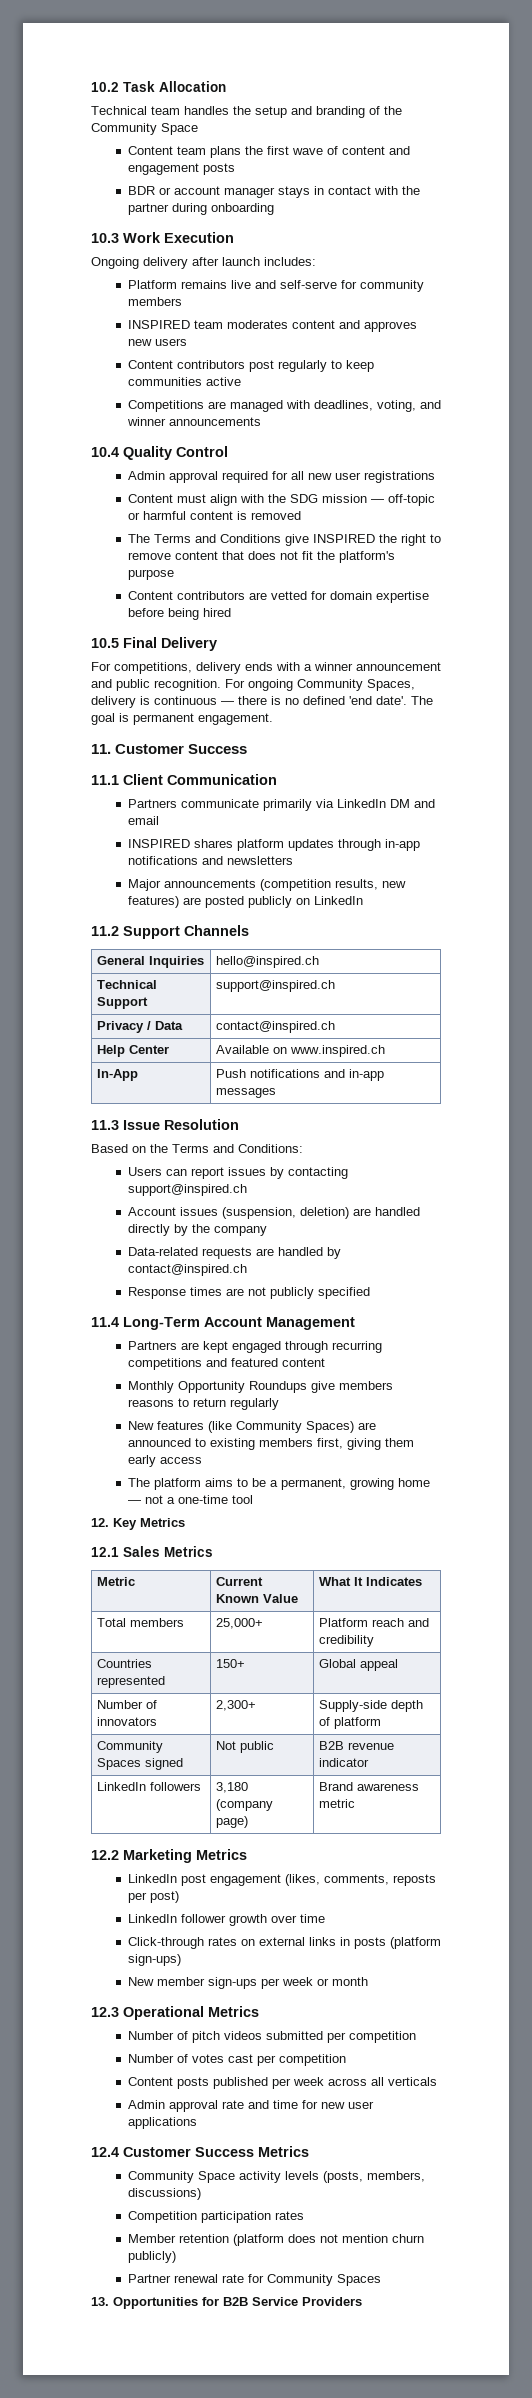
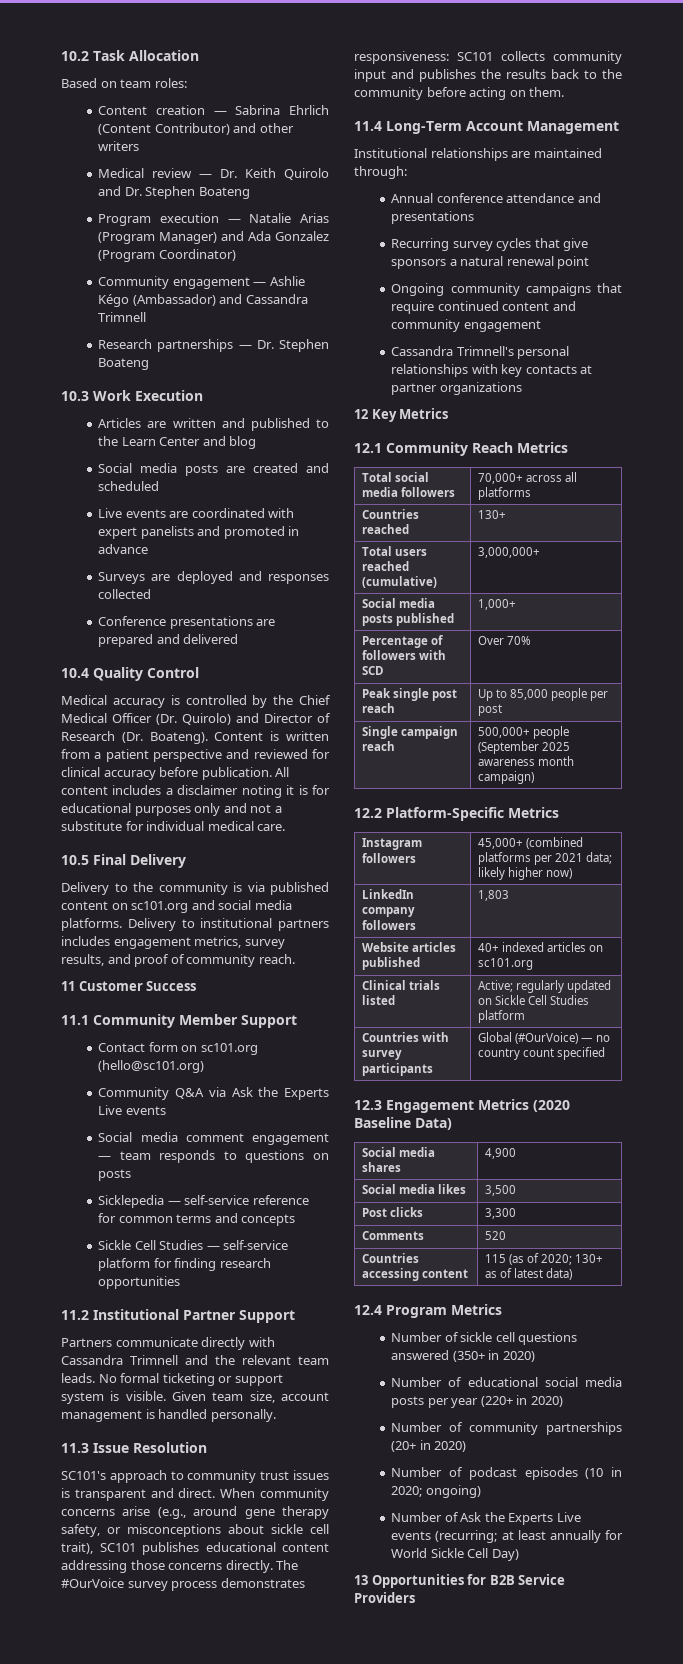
- Technical team handles the setup and branding of the Community Space
- Content team plans the first wave of content and engagement posts
- BDR or account manager stays in contact with the partner during onboarding
+ Based on team roles:
+ Content creation — Sabrina Ehrlich (Content Contributor) and other writers
+ Medical review — Dr. Keith Quirolo and Dr. Stephen Boateng
+ Program execution — Natalie Arias (Program Manager) and Ada Gonzalez (Program Coordinator)
+ Community engagement — Ashlie Kégo (Ambassador) and Cassandra Trimnell
+ Research partnerships — Dr. Stephen Boateng
  10.3 Work Execution
- Ongoing delivery after launch includes:
- Platform remains live and self-serve for community members
- INSPIRED team moderates content and approves new users
- Content contributors post regularly to keep communities active
- Competitions are managed with deadlines, voting, and winner announcements
+ Articles are written and published to the Learn Center and blog
+ Social media posts are created and scheduled
+ Live events are coordinated with expert panelists and promoted in advance
+ Surveys are deployed and responses collected
+ Conference presentations are prepared and delivered
  10.4 Quality Control
- Admin approval required for all new user registrations
- Content must align with the SDG mission — off-topic or harmful content is removed
- The Terms and Conditions give INSPIRED the right to remove content that does not fit the platform's purpose
- Content contributors are vetted for domain expertise before being hired
+ Medical accuracy is controlled by the Chief Medical Officer (Dr. Quirolo) and Director of Research (Dr. Boateng). Content is written from a patient perspective and reviewed for clinical accuracy before publication. All content includes a disclaimer noting it is for educational purposes only and not a substitute for individual medical care.
  10.5 Final Delivery
- For competitions, delivery ends with a winner announcement and public recognition. For ongoing Community Spaces, delivery is continuous — there is no defined 'end date'. The goal is permanent engagement.
- 11. Customer Success
- 11.1 Client Communication
- Partners communicate primarily via LinkedIn DM and email
- INSPIRED shares platform updates through in-app notifications and newsletters
- Major announcements (competition results, new features) are posted publicly on LinkedIn
- 11.2 Support Channels
- General Inquiries | hello@inspired.ch
- Technical Support | support@inspired.ch
- Privacy / Data | contact@inspired.ch
- Help Center | Available on www.inspired.ch
- In-App | Push notifications and in-app messages
+ Delivery to the community is via published content on sc101.org and social media platforms. Delivery to institutional partners includes engagement metrics, survey results, and proof of community reach.
+ 11 Customer Success
+ 11.1 Community Member Support
+ Contact form on sc101.org (hello@sc101.org)
+ Community Q&A via Ask the Experts Live events
+ Social media comment engagement — team responds to questions on posts
+ Sicklepedia — self-service reference for common terms and concepts
+ Sickle Cell Studies — self-service platform for finding research opportunities
+ 11.2 Institutional Partner Support
+ Partners communicate directly with Cassandra Trimnell and the relevant team leads. No formal ticketing or support system is visible. Given team size, account management is handled personally.
  11.3 Issue Resolution
- Based on the Terms and Conditions:
- Users can report issues by contacting support@inspired.ch
- Account issues (suspension, deletion) are handled directly by the company
- Data-related requests are handled by contact@inspired.ch
- Response times are not publicly specified
+ SC101's approach to community trust issues is transparent and direct. When community concerns arise (e.g., around gene therapy safety, or misconceptions about sickle cell trait), SC101 publishes educational content addressing those concerns directly. The #OurVoice survey process demonstrates responsiveness: SC101 collects community input and publishes the results back to the community before acting on them.
  11.4 Long-Term Account Management
- Partners are kept engaged through recurring competitions and featured content
- Monthly Opportunity Roundups give members reasons to return regularly
- New features (like Community Spaces) are announced to existing members first, giving them early access
- The platform aims to be a permanent, growing home — not a one-time tool
- 12. Key Metrics
+ Institutional relationships are maintained through:
+ Annual conference attendance and presentations
+ Recurring survey cycles that give sponsors a natural renewal point
+ Ongoing community campaigns that require continued content and community engagement
+ Cassandra Trimnell's personal relationships with key contacts at partner organizations
+ 12 Key Metrics
- 12.1 Sales Metrics
- Metric | Current Known Value | What It Indicates
- Total members | 25,000+ | Platform reach and credibility
- Countries represented | 150+ | Global appeal
- Number of innovators | 2,300+ | Supply-side depth of platform
- Community Spaces signed | Not public | B2B revenue indicator
- LinkedIn followers | 3,180 (company page) | Brand awareness metric
- 12.2 Marketing Metrics
- LinkedIn post engagement (likes, comments, reposts per post)
- LinkedIn follower growth over time
- Click-through rates on external links in posts (platform sign-ups)
- New member sign-ups per week or month
- 12.3 Operational Metrics
- Number of pitch videos submitted per competition
- Number of votes cast per competition
- Content posts published per week across all verticals
- Admin approval rate and time for new user applications
- 12.4 Customer Success Metrics
- Community Space activity levels (posts, members, discussions)
- Competition participation rates
- Member retention (platform does not mention churn publicly)
- Partner renewal rate for Community Spaces
- 13. Opportunities for B2B Service Providers
+ 12.1 Community Reach Metrics
+ Total social media followers | 70,000+ across all platforms
+ Countries reached | 130+
+ Total users reached (cumulative) | 3,000,000+
+ Social media posts published | 1,000+
+ Percentage of followers with SCD | Over 70%
+ Peak single post reach | Up to 85,000 people per post
+ Single campaign reach | 500,000+ people (September 2025 awareness month campaign)
+ 12.2 Platform-Specific Metrics
+ Instagram followers | 45,000+ (combined platforms per 2021 data; likely higher now)
+ LinkedIn company followers | 1,803
+ Website articles published | 40+ indexed articles on sc101.org
+ Clinical trials listed | Active; regularly updated on Sickle Cell Studies platform
+ Countries with survey participants | Global (#OurVoice) — no country count specified
+ 12.3 Engagement Metrics (2020 Baseline Data)
+ Social media shares | 4,900
+ Social media likes | 3,500
+ Post clicks | 3,300
+ Comments | 520
+ Countries accessing content | 115 (as of 2020; 130+ as of latest data)
+ 12.4 Program Metrics
+ Number of sickle cell questions answered (350+ in 2020)
+ Number of educational social media posts per year (220+ in 2020)
+ Number of community partnerships (20+ in 2020)
+ Number of podcast episodes (10 in 2020; ongoing)
+ Number of Ask the Experts Live events (recurring; at least annually for World Sickle Cell Day)
+ 13 Opportunities for B2B Service Providers

